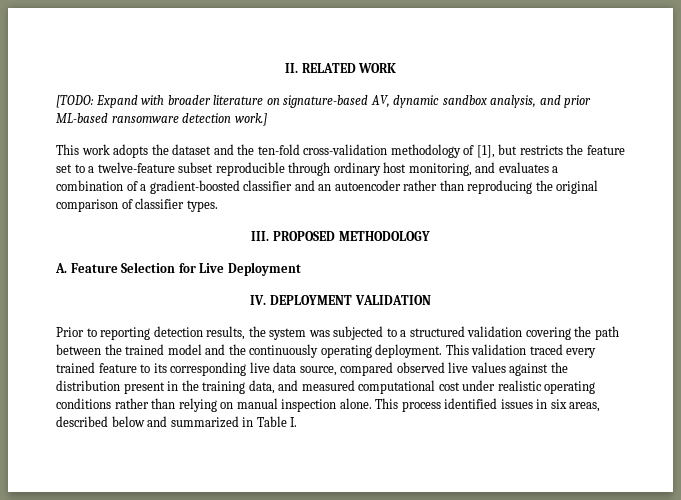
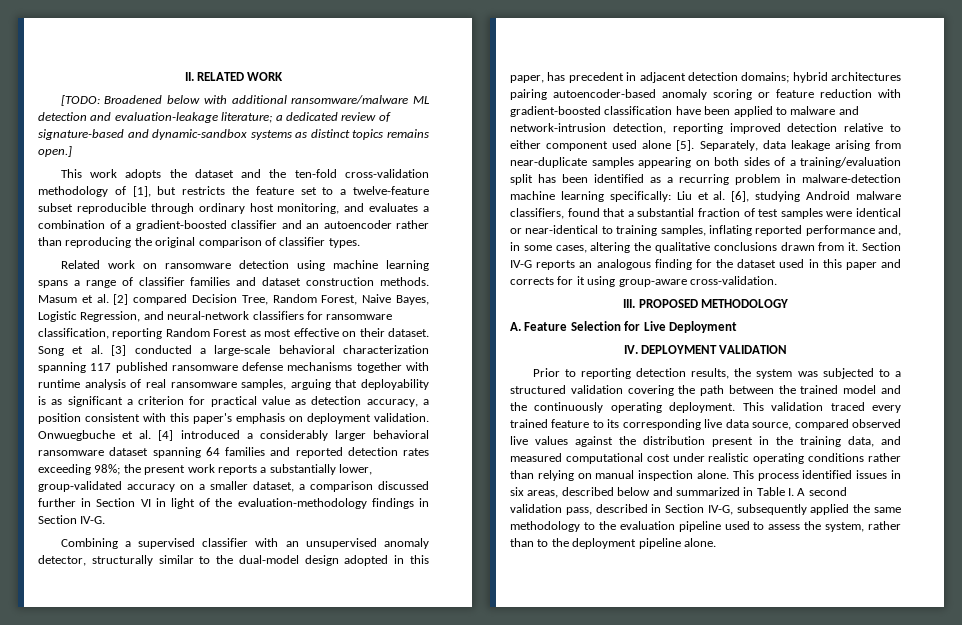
- [TODO: Expand with broader literature on signature-based AV, dynamic sandbox analysis, and prior ML-based ransomware detection work.]
+ [TODO: Broadened below with additional ransomware/malware ML detection and evaluation-leakage literature; a dedicated review of signature-based and dynamic-sandbox systems as distinct topics remains open.]
+ Related work on ransomware detection using machine learning spans a range of classifier families and dataset construction methods. Masum et al. [2] compared Decision Tree, Random Forest, Naive Bayes, Logistic Regression, and neural-network classifiers for ransomware classification, reporting Random Forest as most effective on their dataset. Song et al. [3] conducted a large-scale behavioral characterization spanning 117 published ransomware defense mechanisms together with runtime analysis of real ransomware samples, arguing that deployability is as significant a criterion for practical value as detection accuracy, a position consistent with this paper's emphasis on deployment validation. Onwuegbuche et al. [4] introduced a considerably larger behavioral ransomware dataset spanning 64 families and reported detection rates exceeding 98%; the present work reports a substantially lower, group-validated accuracy on a smaller dataset, a comparison discussed further in Section VI in light of the evaluation-methodology findings in Section IV-G.
+ Combining a supervised classifier with an unsupervised anomaly detector, structurally similar to the dual-model design adopted in this paper, has precedent in adjacent detection domains; hybrid architectures pairing autoencoder-based anomaly scoring or feature reduction with gradient-boosted classification have been applied to malware and network-intrusion detection, reporting improved detection relative to either component used alone [5]. Separately, data leakage arising from near-duplicate samples appearing on both sides of a training/evaluation split has been identified as a recurring problem in malware-detection machine learning specifically: Liu et al. [6], studying Android malware classifiers, found that a substantial fraction of test samples were identical or near-identical to training samples, inflating reported performance and, in some cases, altering the qualitative conclusions drawn from it. Section IV-G reports an analogous finding for the dataset used in this paper and corrects for it using group-aware cross-validation.
- This process identified issues in six areas, described below and summarized in Table I.
+ This process identified issues in six areas, described below and summarized in Table I. A second validation pass, described in Section IV-G, subsequently applied the same methodology to the evaluation pipeline used to assess the system, rather than to the deployment pipeline alone.

